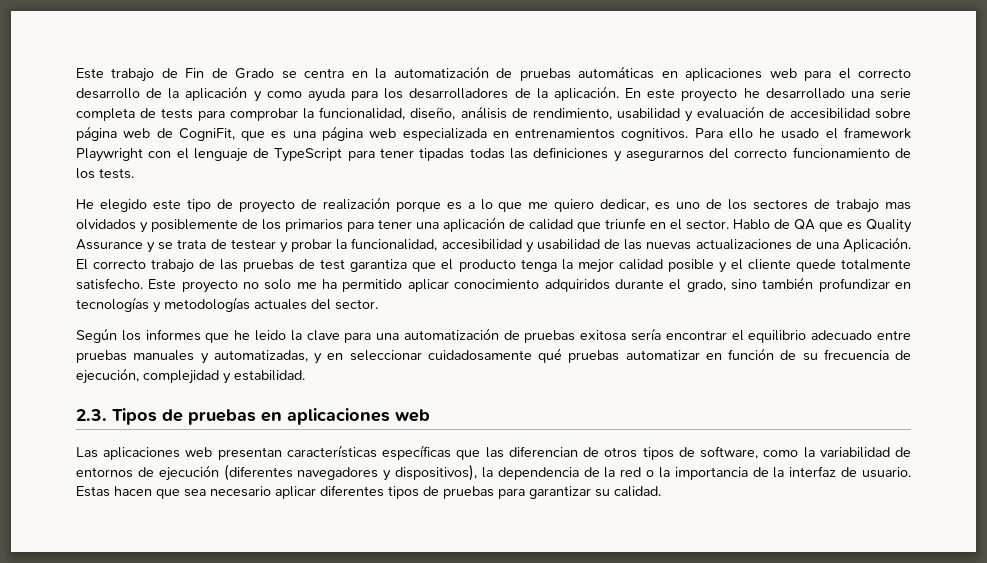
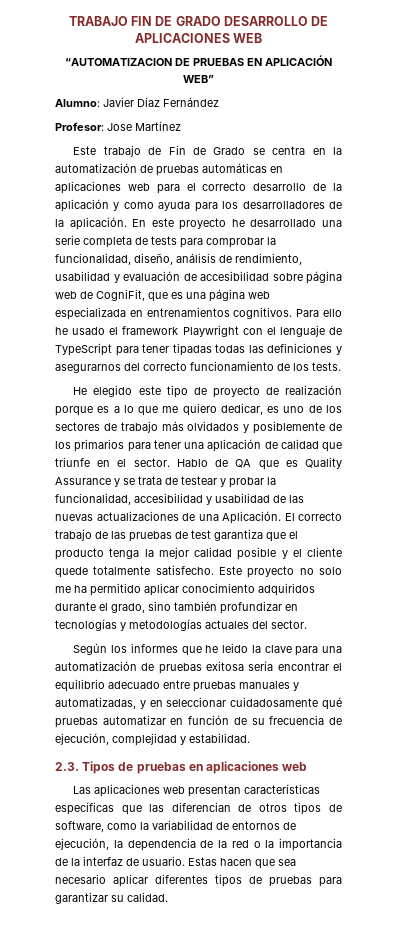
+ TRABAJO FIN DE GRADO DESARROLLO DE APLICACIONES WEB
+ “AUTOMATIZACION DE PRUEBAS EN APLICACIÓN WEB”
+ Alumno: Javier Díaz Fernández
+ Profesor: Jose Martínez
- He elegido este tipo de proyecto de realización porque es a lo que me quiero dedicar, es uno de los sectores de trabajo mas olvidados y posiblemente de los primarios para tener una aplicación de calidad que triunfe en el sector.
+ He elegido este tipo de proyecto de realización porque es a lo que me quiero dedicar, es uno de los sectores de trabajo más olvidados y posiblemente de los primarios para tener una aplicación de calidad que triunfe en el sector.
- Las aplicaciones web presentan características específicas que las diferencian de otros tipos de software, como la variabilidad de entornos de ejecución (diferentes navegadores y dispositivos), la dependencia de la red o la importancia de la interfaz de usuario.
+ Las aplicaciones web presentan características específicas que las diferencian de otros tipos de software, como la variabilidad de entornos de ejecución, la dependencia de la red o la importancia de la interfaz de usuario.

